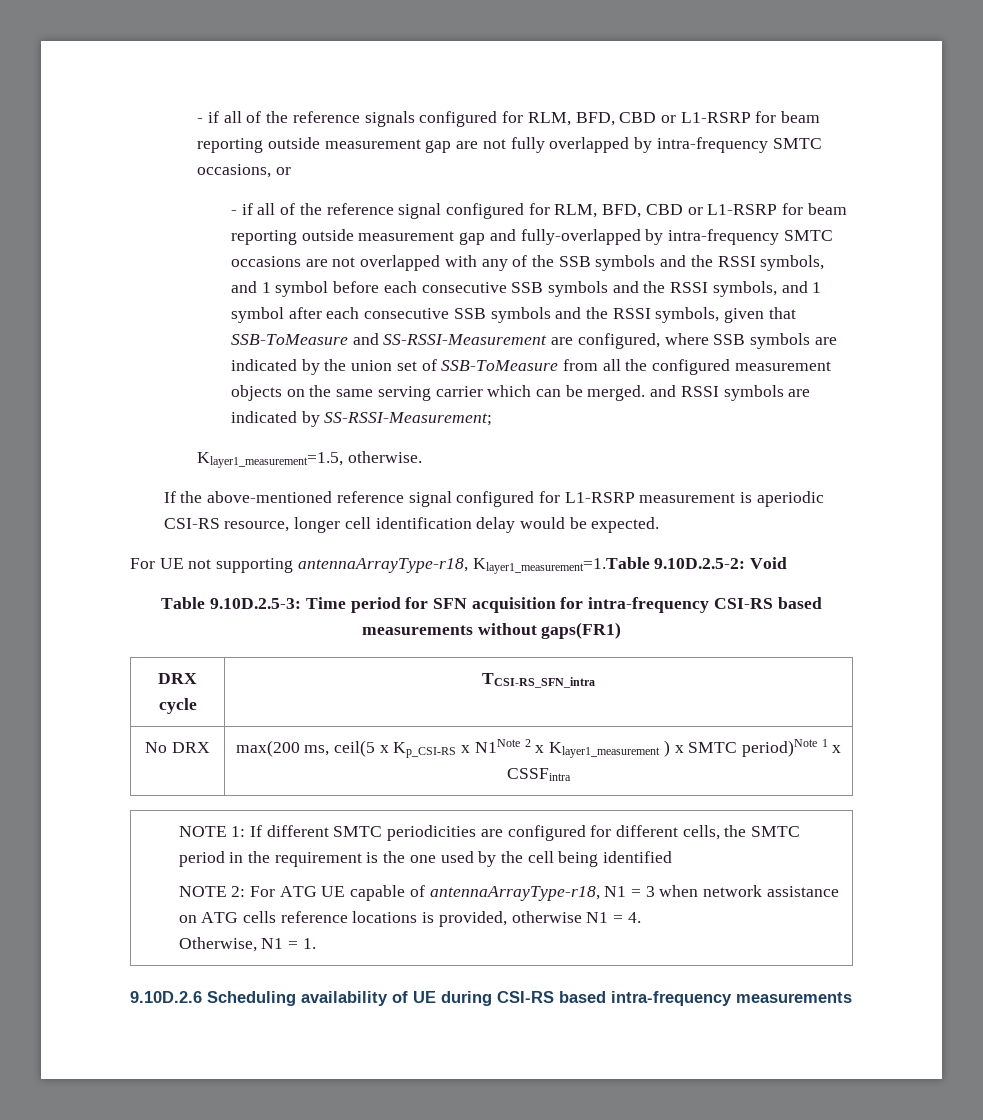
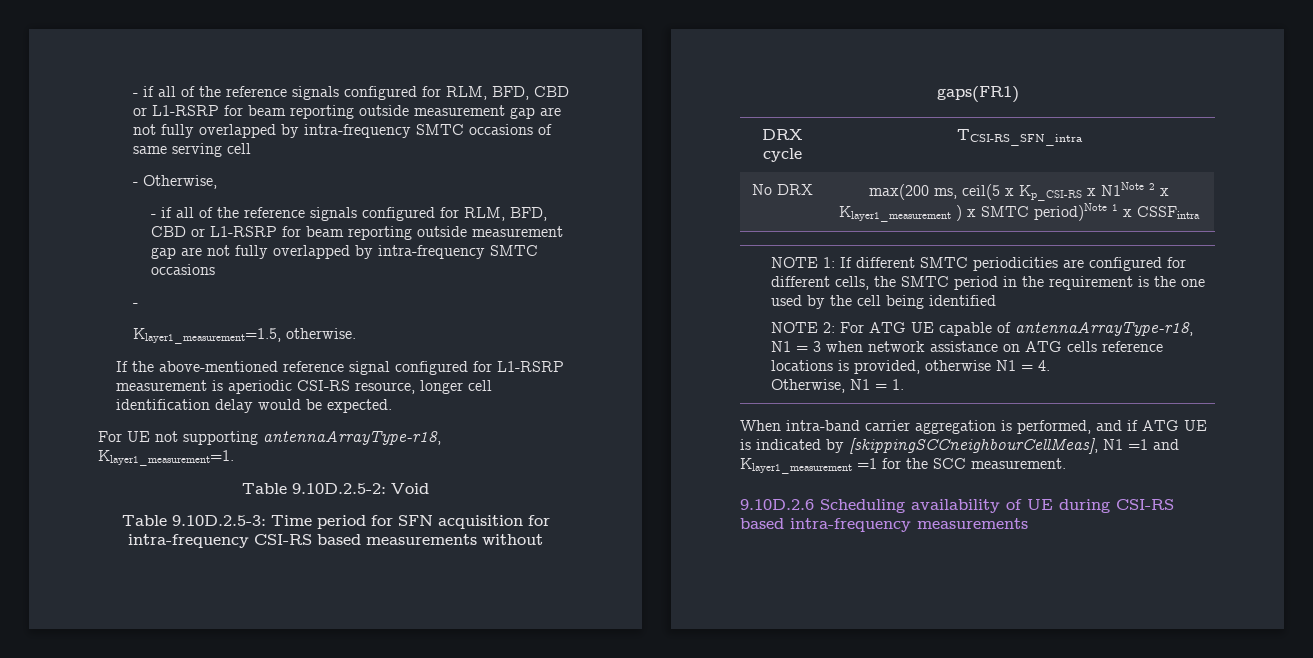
- - if all of the reference signals configured for RLM, BFD, CBD or L1-RSRP for beam reporting outside measurement gap are not fully overlapped by intra-frequency SMTC occasions, or
- - if all of the reference signal configured for RLM, BFD, CBD or L1-RSRP for beam reporting outside measurement gap and fully-overlapped by intra-frequency SMTC occasions are not overlapped with any of the SSB symbols and the RSSI symbols, and 1 symbol before each consecutive SSB symbols and the RSSI symbols, and 1 symbol after each consecutive SSB symbols and the RSSI symbols, given that SSB-ToMeasure and SS-RSSI-Measurement are configured, where SSB symbols are indicated by the union set of SSB-ToMeasure from all the configured measurement objects on the same serving carrier which can be merged. and RSSI symbols are indicated by SS-RSSI-Measurement;
+ - if all of the reference signals configured for RLM, BFD, CBD or L1-RSRP for beam reporting outside measurement gap are not fully overlapped by intra-frequency SMTC occasions of same serving cell
+ - Otherwise,
+ - if all of the reference signals configured for RLM, BFD, CBD or L1-RSRP for beam reporting outside measurement gap are not fully overlapped by intra-frequency SMTC occasions
+ -
- For UE not supporting antennaArrayType-r18, Klayer1_measurement=1.Table 9.10D.2.5-2: Void
+ For UE not supporting antennaArrayType-r18, Klayer1_measurement=1.
+ Table 9.10D.2.5-2: Void
+ When intra-band carrier aggregation is performed, and if ATG UE is indicated by [skippingSCCneighbourCellMeas], N1 =1 and Klayer1_measurement =1 for the SCC measurement.

